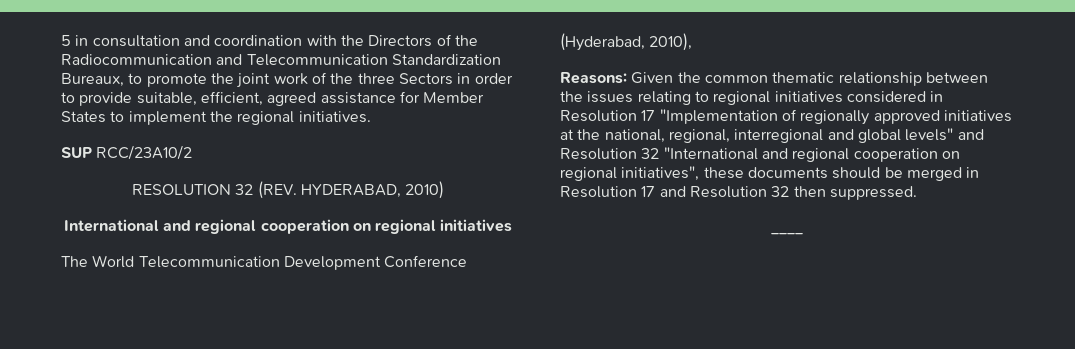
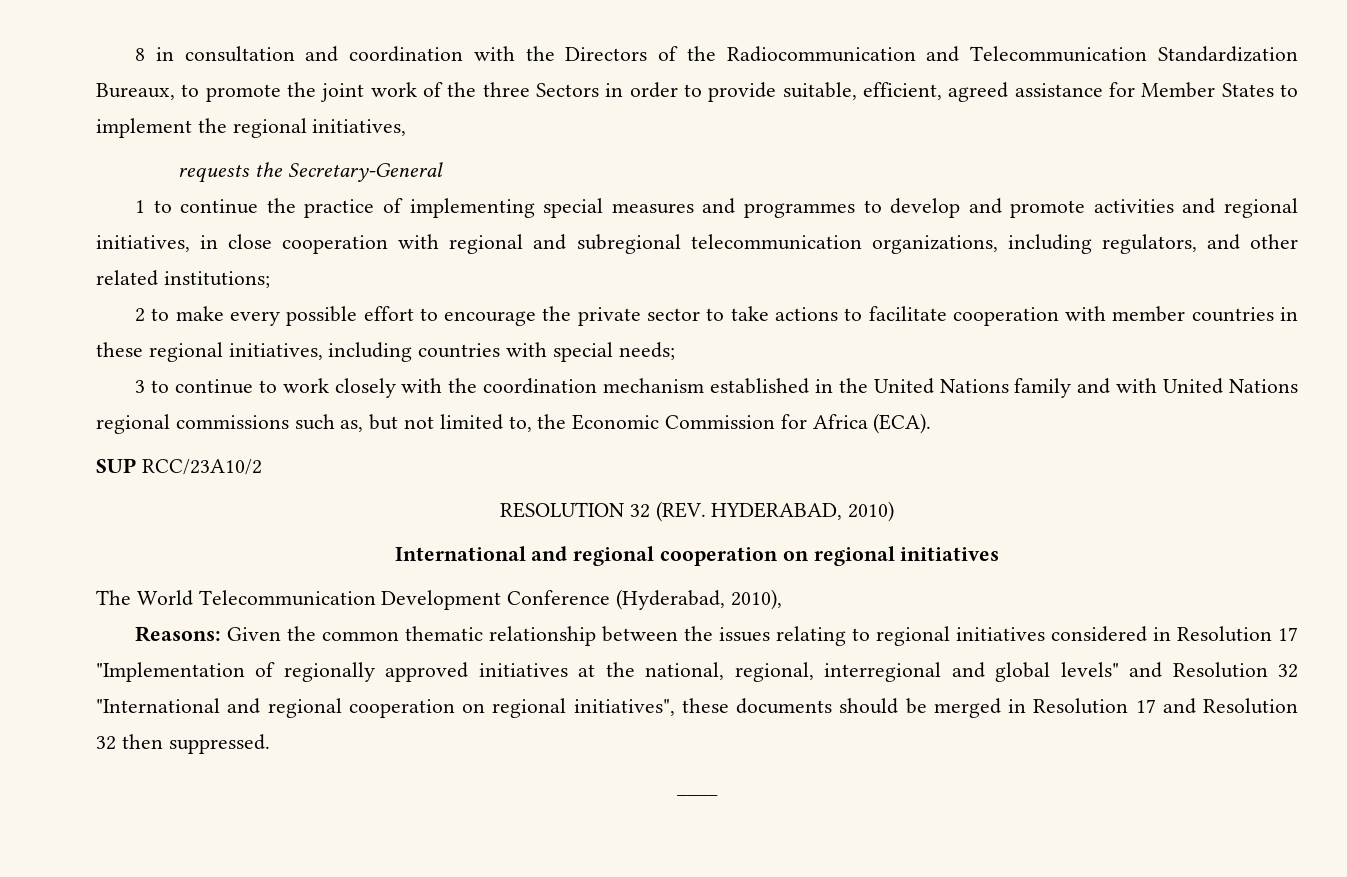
- 5 in consultation and coordination with the Directors of the Radiocommunication and Telecommunication Standardization Bureaux, to promote the joint work of the three Sectors in order to provide suitable, efficient, agreed assistance for Member States to implement the regional initiatives.
+ 8 in consultation and coordination with the Directors of the Radiocommunication and Telecommunication Standardization Bureaux, to promote the joint work of the three Sectors in order to provide suitable, efficient, agreed assistance for Member States to implement the regional initiatives,
+ requests the Secretary-General
+ 1 to continue the practice of implementing special measures and programmes to develop and promote activities and regional initiatives, in close cooperation with regional and subregional telecommunication organizations, including regulators, and other related institutions;
+ 2 to make every possible effort to encourage the private sector to take actions to facilitate cooperation with member countries in these regional initiatives, including countries with special needs;
+ 3 to continue to work closely with the coordination mechanism established in the United Nations family and with United Nations regional commissions such as, but not limited to, the Economic Commission for Africa (ECA).

